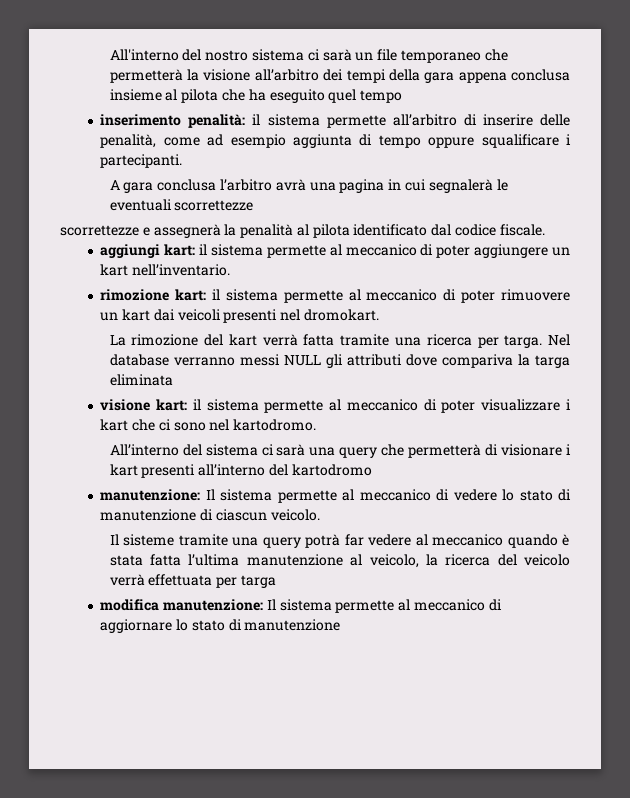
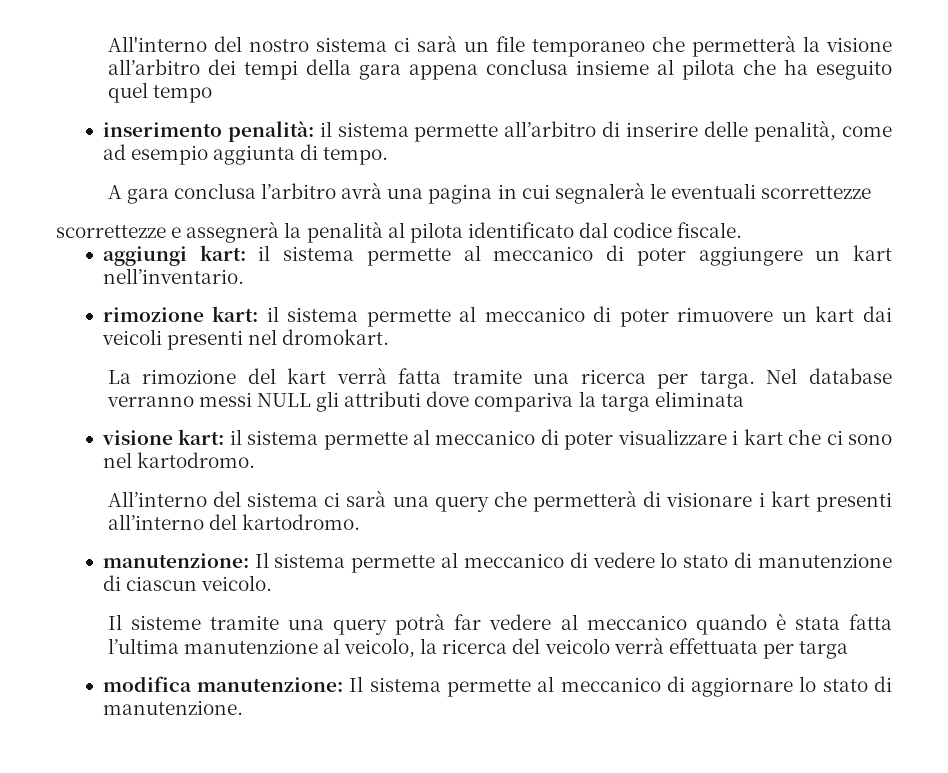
- inserimento penalità: il sistema permette all’arbitro di inserire delle penalità, come ad esempio aggiunta di tempo oppure squalificare i partecipanti.
+ inserimento penalità: il sistema permette all’arbitro di inserire delle penalità, come ad esempio aggiunta di tempo.
- All’interno del sistema ci sarà una query che permetterà di visionare i kart presenti all’interno del kartodromo
+ All’interno del sistema ci sarà una query che permetterà di visionare i kart presenti all’interno del kartodromo.
- modifica manutenzione: Il sistema permette al meccanico di aggiornare lo stato di manutenzione
+ modifica manutenzione: Il sistema permette al meccanico di aggiornare lo stato di manutenzione.

